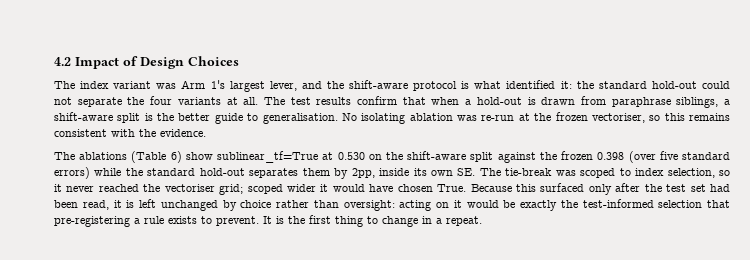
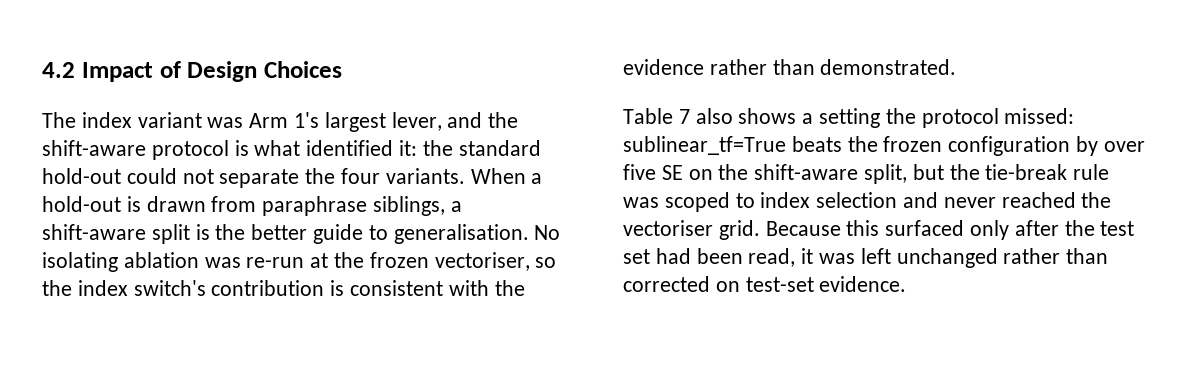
- The index variant was Arm 1's largest lever, and the shift-aware protocol is what identified it: the standard hold-out could not separate the four variants at all. The test results confirm that when a hold-out is drawn from paraphrase siblings, a shift-aware split is the better guide to generalisation.
+ The index variant was Arm 1's largest lever, and the shift-aware protocol is what identified it: the standard hold-out could not separate the four variants. When a hold-out is drawn from paraphrase siblings, a shift-aware split is the better guide to generalisation.
- No isolating ablation was re-run at the frozen vectoriser, so this remains consistent with the evidence.
- The ablations (Table 6) show sublinear_tf=True at 0.530 on the shift-aware split against the frozen 0.398 (over five standard errors) while the standard hold-out separates them by 2pp, inside its own SE. The tie-break was scoped to index selection, so it never reached the vectoriser grid; scoped wider it would have chosen True.
+ No isolating ablation was re-run at the frozen vectoriser, so the index switch's contribution is consistent with the evidence rather than demonstrated.
+ Table 7 also shows a setting the protocol missed: sublinear_tf=True beats the frozen configuration by over five SE on the shift-aware split, but the tie-break rule was scoped to index selection and never reached the vectoriser grid.
- Because this surfaced only after the test set had been read, it is left unchanged by choice rather than oversight: acting on it would be exactly the test-informed selection that pre-registering a rule exists to prevent. It is the first thing to change in a repeat.
+ Because this surfaced only after the test set had been read, it was left unchanged rather than corrected on test-set evidence.

